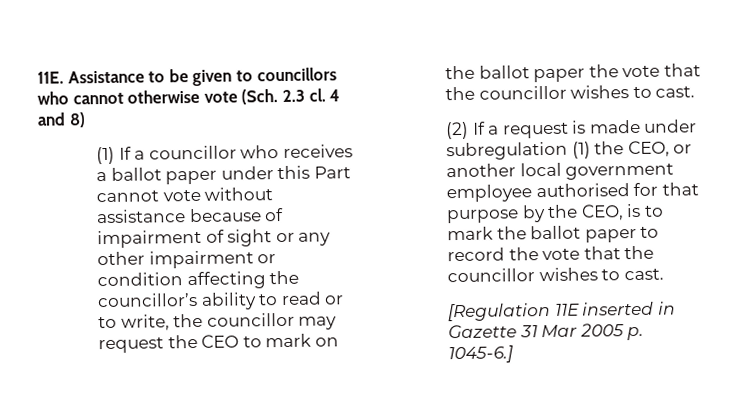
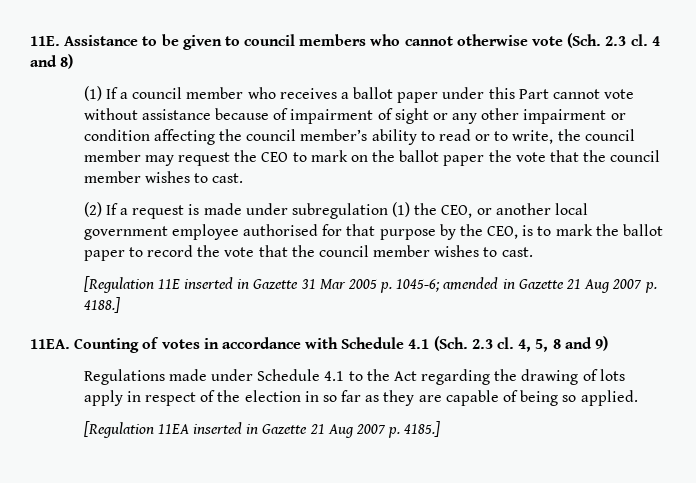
- Assistance to be given to councillors who cannot otherwise vote (Sch. 2.3 cl.
+ Assistance to be given to council members who cannot otherwise vote (Sch. 2.3 cl.
- (1) If a councillor who receives a ballot paper under this Part cannot vote without assistance because of impairment of sight or any other impairment or condition affecting the councillor’s ability to read or to write, the councillor may request the CEO to mark on the ballot paper the vote that the councillor wishes to cast.
+ (1) If a council member who receives a ballot paper under this Part cannot vote without assistance because of impairment of sight or any other impairment or condition affecting the council member’s ability to read or to write, the council member may request the CEO to mark on the ballot paper the vote that the council member wishes to cast.
- (2) If a request is made under subregulation (1) the CEO, or another local government employee authorised for that purpose by the CEO, is to mark the ballot paper to record the vote that the councillor wishes to cast.
+ (2) If a request is made under subregulation (1) the CEO, or another local government employee authorised for that purpose by the CEO, is to mark the ballot paper to record the vote that the council member wishes to cast.
- [Regulation 11E inserted in Gazette 31 Mar 2005 p. 1045-6.]
+ [Regulation 11E inserted in Gazette 31 Mar 2005 p. 1045-6; amended in Gazette 21 Aug 2007 p. 4188.]
+ 11EA. Counting of votes in accordance with Schedule 4.1 (Sch. 2.3 cl. 4, 5, 8 and 9)
+ Regulations made under Schedule 4.1 to the Act regarding the drawing of lots apply in respect of the election in so far as they are capable of being so applied.
+ [Regulation 11EA inserted in Gazette 21 Aug 2007 p. 4185.]

